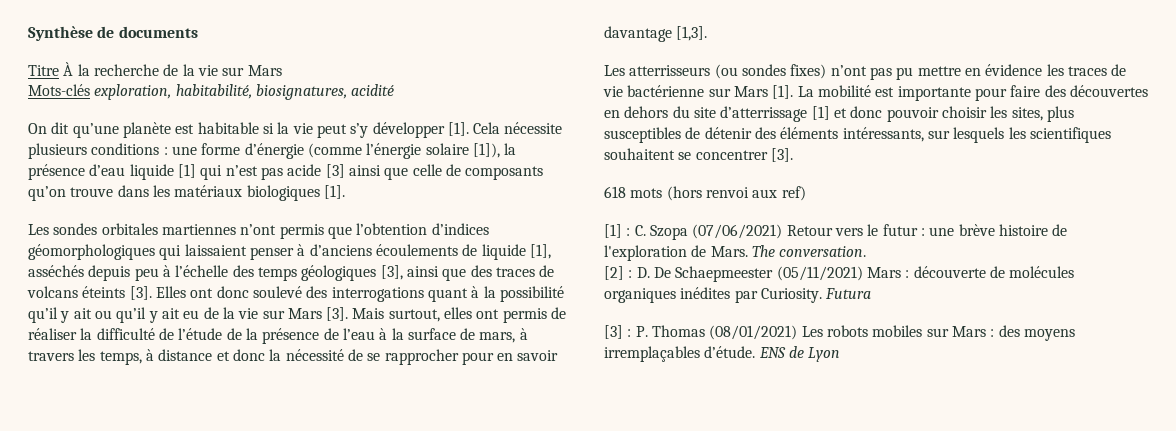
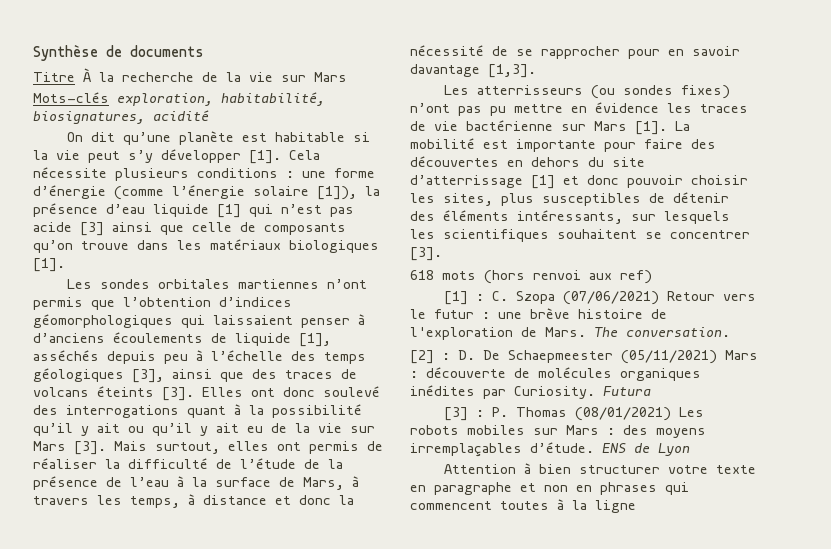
- Mais surtout, elles ont permis de réaliser la difficulté de l’étude de la présence de l’eau à la surface de mars, à travers les temps, à distance et donc la nécessité de se rapprocher pour en savoir davantage [1,3].
+ Mais surtout, elles ont permis de réaliser la difficulté de l’étude de la présence de l’eau à la surface de Mars, à travers les temps, à distance et donc la nécessité de se rapprocher pour en savoir davantage [1,3].
+ Attention à bien structurer votre texte en paragraphe et non en phrases qui commencent toutes à la ligne

